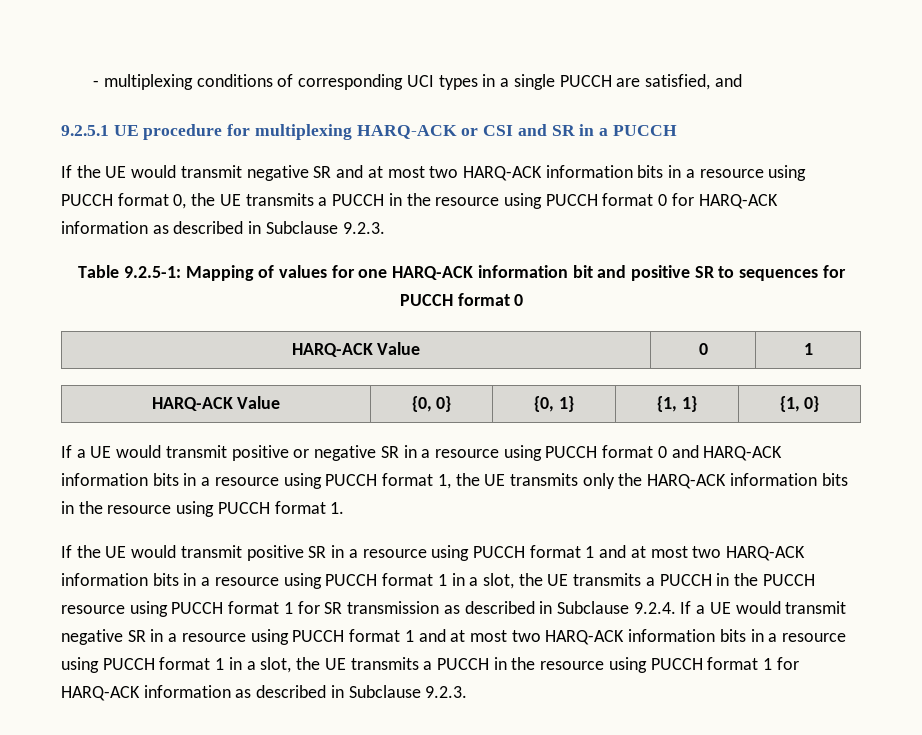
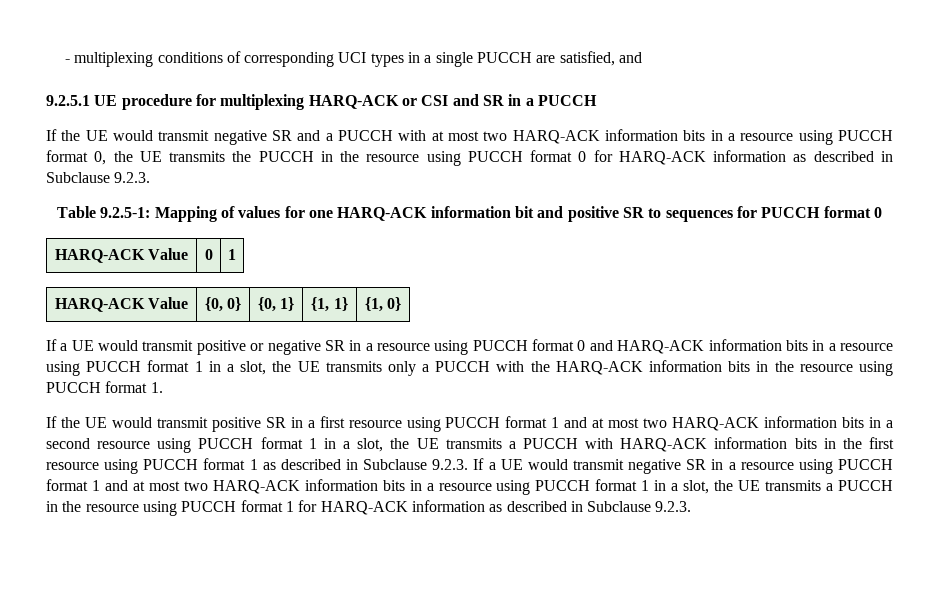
- If the UE would transmit negative SR and at most two HARQ-ACK information bits in a resource using PUCCH format 0, the UE transmits a PUCCH in the resource using PUCCH format 0 for HARQ-ACK information as described in Subclause 9.2.3.
+ If the UE would transmit negative SR and a PUCCH with at most two HARQ-ACK information bits in a resource using PUCCH format 0, the UE transmits the PUCCH in the resource using PUCCH format 0 for HARQ-ACK information as described in Subclause 9.2.3.
- If a UE would transmit positive or negative SR in a resource using PUCCH format 0 and HARQ-ACK information bits in a resource using PUCCH format 1, the UE transmits only the HARQ-ACK information bits in the resource using PUCCH format 1.
+ If a UE would transmit positive or negative SR in a resource using PUCCH format 0 and HARQ-ACK information bits in a resource using PUCCH format 1 in a slot, the UE transmits only a PUCCH with the HARQ-ACK information bits in the resource using PUCCH format 1.
- If the UE would transmit positive SR in a resource using PUCCH format 1 and at most two HARQ-ACK information bits in a resource using PUCCH format 1 in a slot, the UE transmits a PUCCH in the PUCCH resource using PUCCH format 1 for SR transmission as described in Subclause 9.2.4. If a UE would transmit negative SR in a resource using PUCCH format 1 and at most two HARQ-ACK information bits in a resource using PUCCH format 1 in a slot, the UE transmits a PUCCH in the resource using PUCCH format 1 for HARQ-ACK information as described in Subclause 9.2.3.
+ If the UE would transmit positive SR in a first resource using PUCCH format 1 and at most two HARQ-ACK information bits in a second resource using PUCCH format 1 in a slot, the UE transmits a PUCCH with HARQ-ACK information bits in the first resource using PUCCH format 1 as described in Subclause 9.2.3. If a UE would transmit negative SR in a resource using PUCCH format 1 and at most two HARQ-ACK information bits in a resource using PUCCH format 1 in a slot, the UE transmits a PUCCH in the resource using PUCCH format 1 for HARQ-ACK information as described in Subclause 9.2.3.

